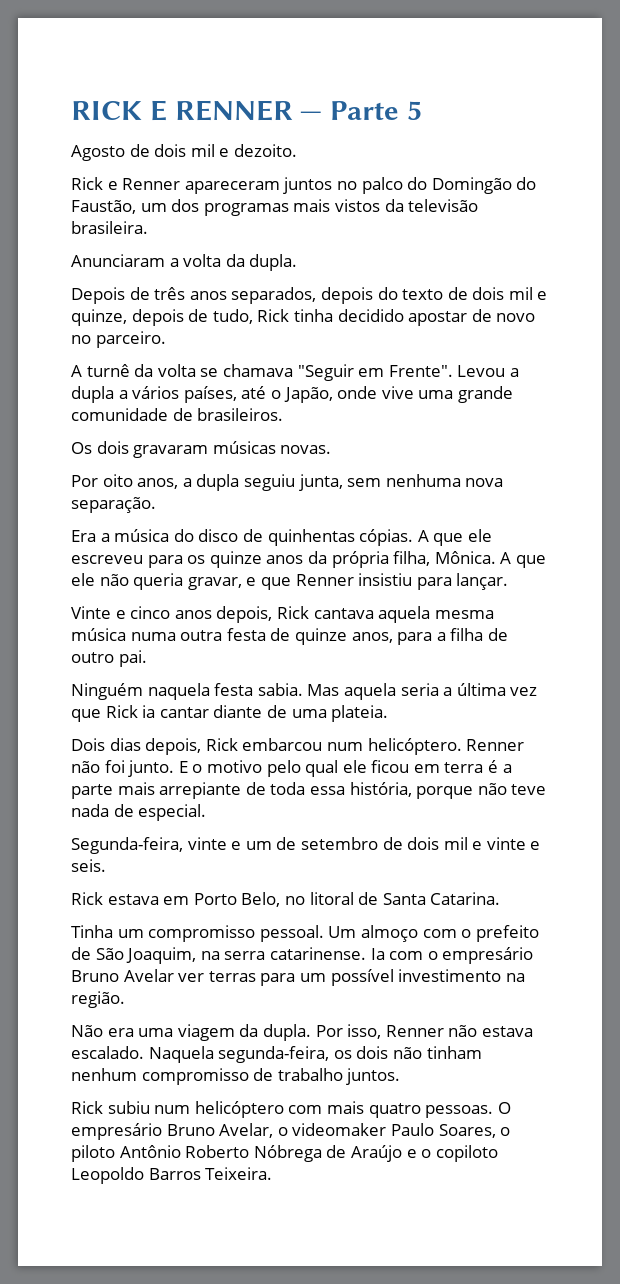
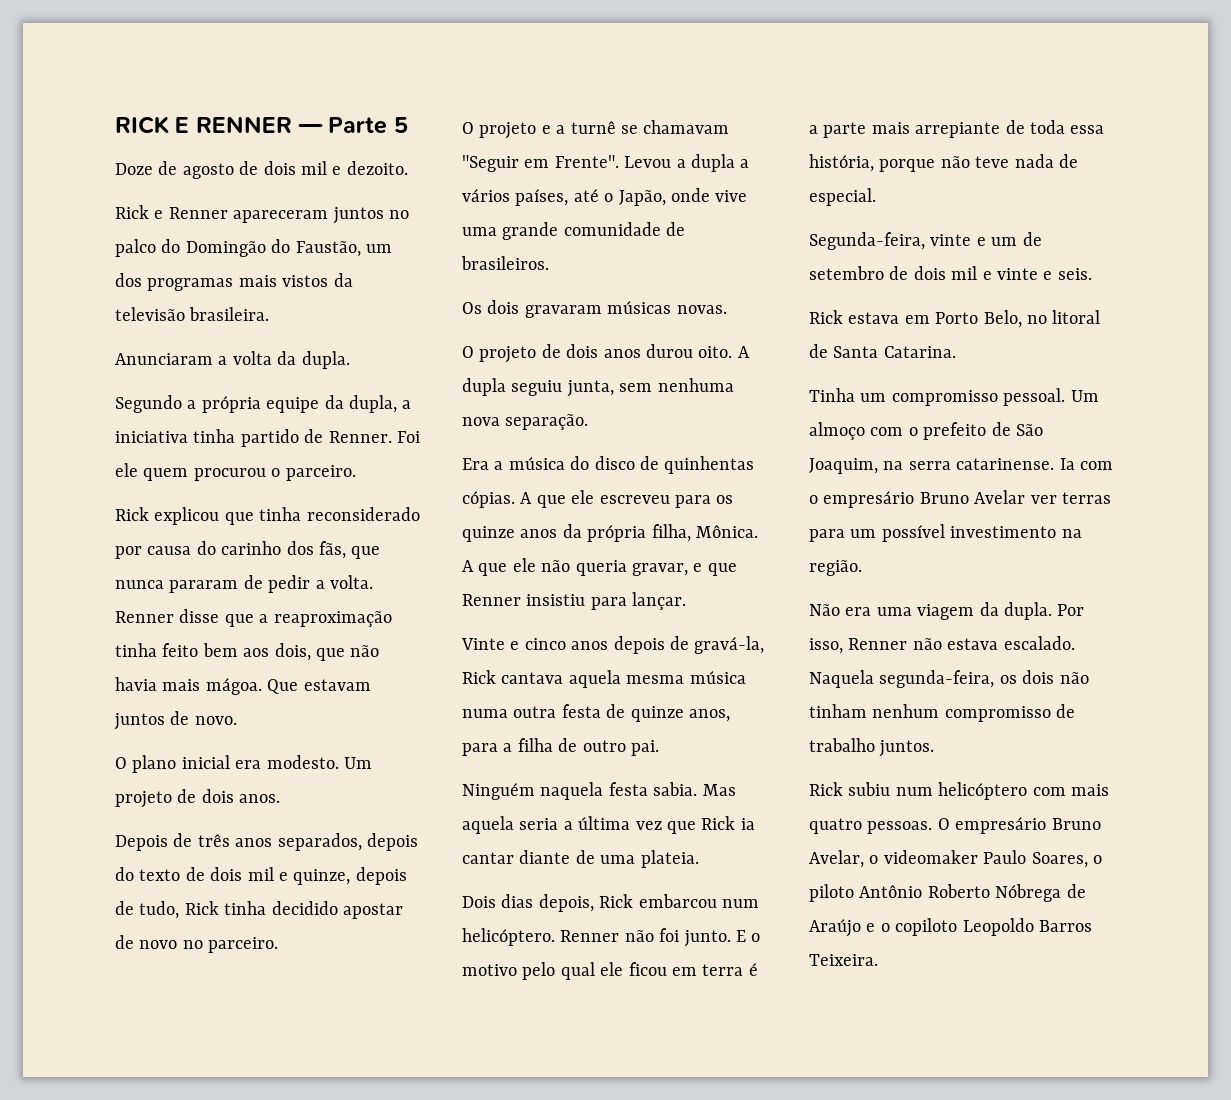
- Agosto de dois mil e dezoito.
+ Doze de agosto de dois mil e dezoito.
+ Segundo a própria equipe da dupla, a iniciativa tinha partido de Renner. Foi ele quem procurou o parceiro.
+ Rick explicou que tinha reconsiderado por causa do carinho dos fãs, que nunca pararam de pedir a volta. Renner disse que a reaproximação tinha feito bem aos dois, que não havia mais mágoa. Que estavam juntos de novo.
+ O plano inicial era modesto. Um projeto de dois anos.
- A turnê da volta se chamava "Seguir em Frente".
+ O projeto e a turnê se chamavam "Seguir em Frente".
- Por oito anos, a dupla seguiu junta, sem nenhuma nova separação.
+ O projeto de dois anos durou oito. A dupla seguiu junta, sem nenhuma nova separação.
- Vinte e cinco anos depois, Rick cantava aquela mesma música numa outra festa de quinze anos, para a filha de outro pai.
+ Vinte e cinco anos depois de gravá-la, Rick cantava aquela mesma música numa outra festa de quinze anos, para a filha de outro pai.

